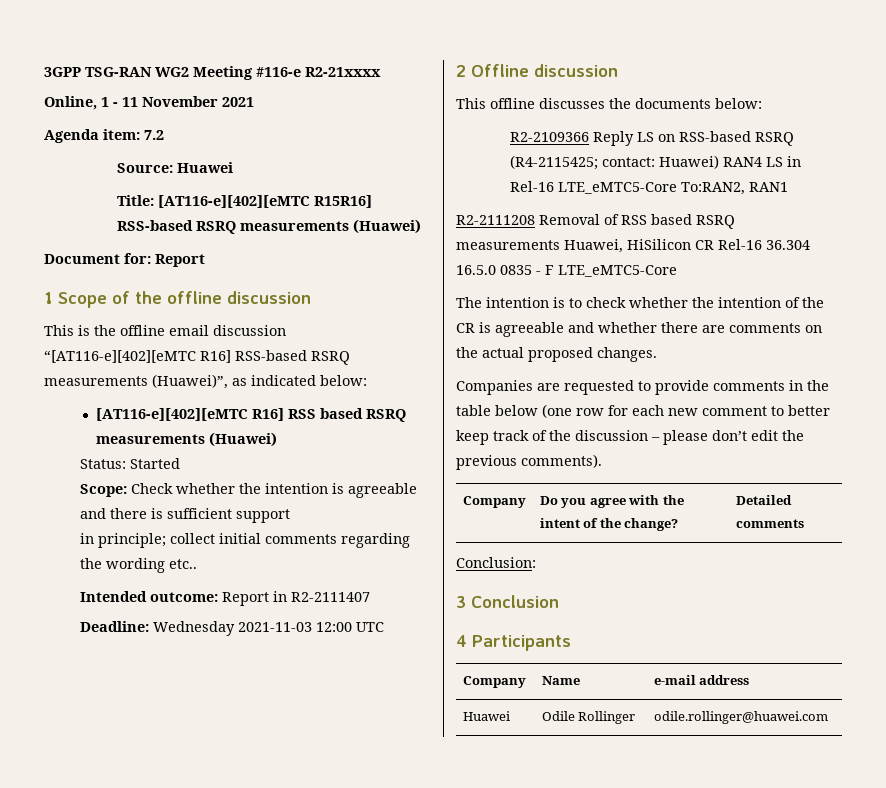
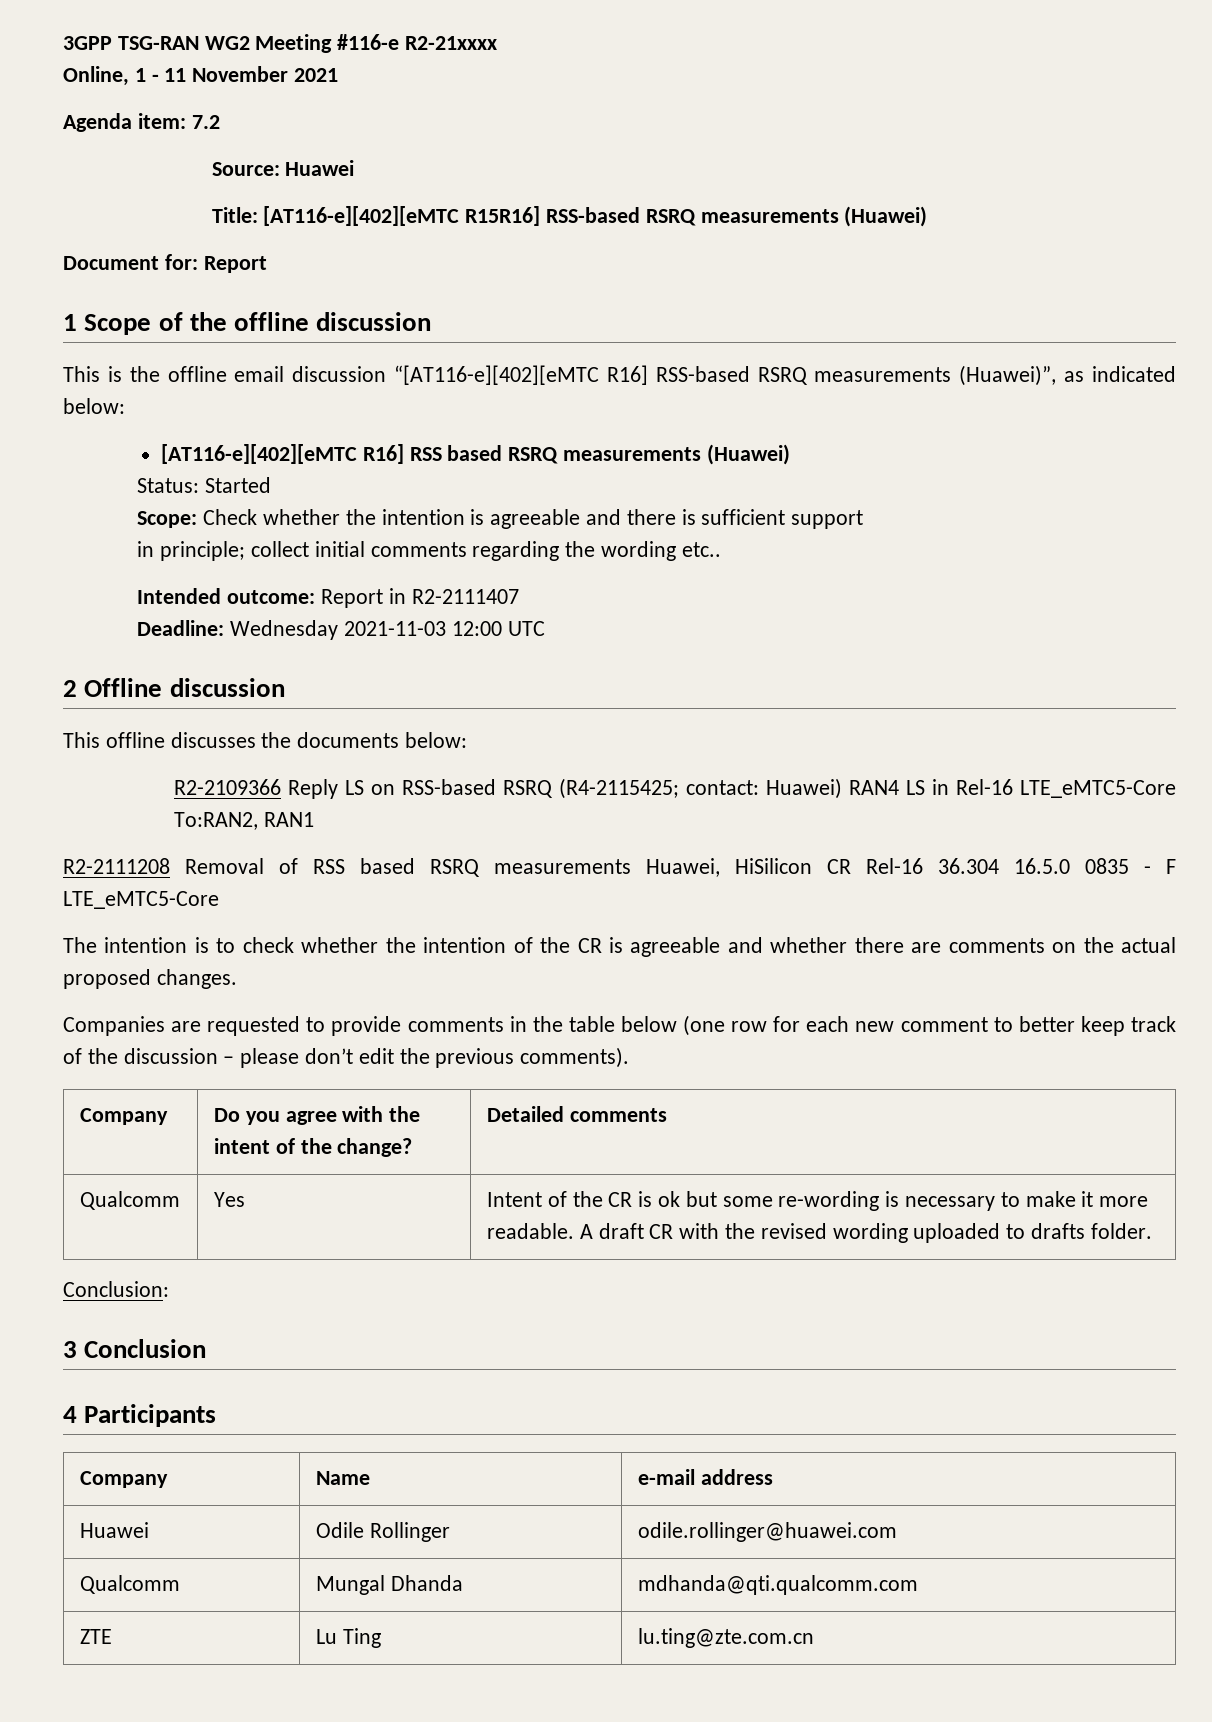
+ Qualcomm | Yes | Intent of the CR is ok but some re-wording is necessary to make it more readable. A draft CR with the revised wording uploaded to drafts folder.
+ Qualcomm | Mungal Dhanda | mdhanda@qti.qualcomm.com
+ ZTE | Lu Ting | lu.ting@zte.com.cn

